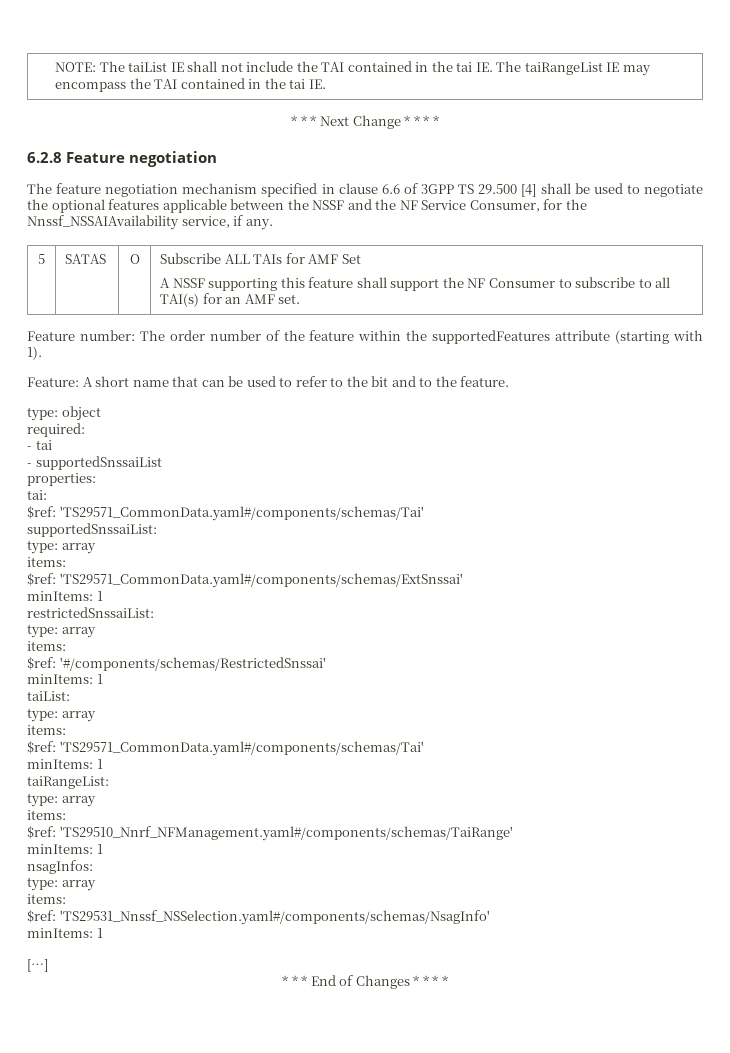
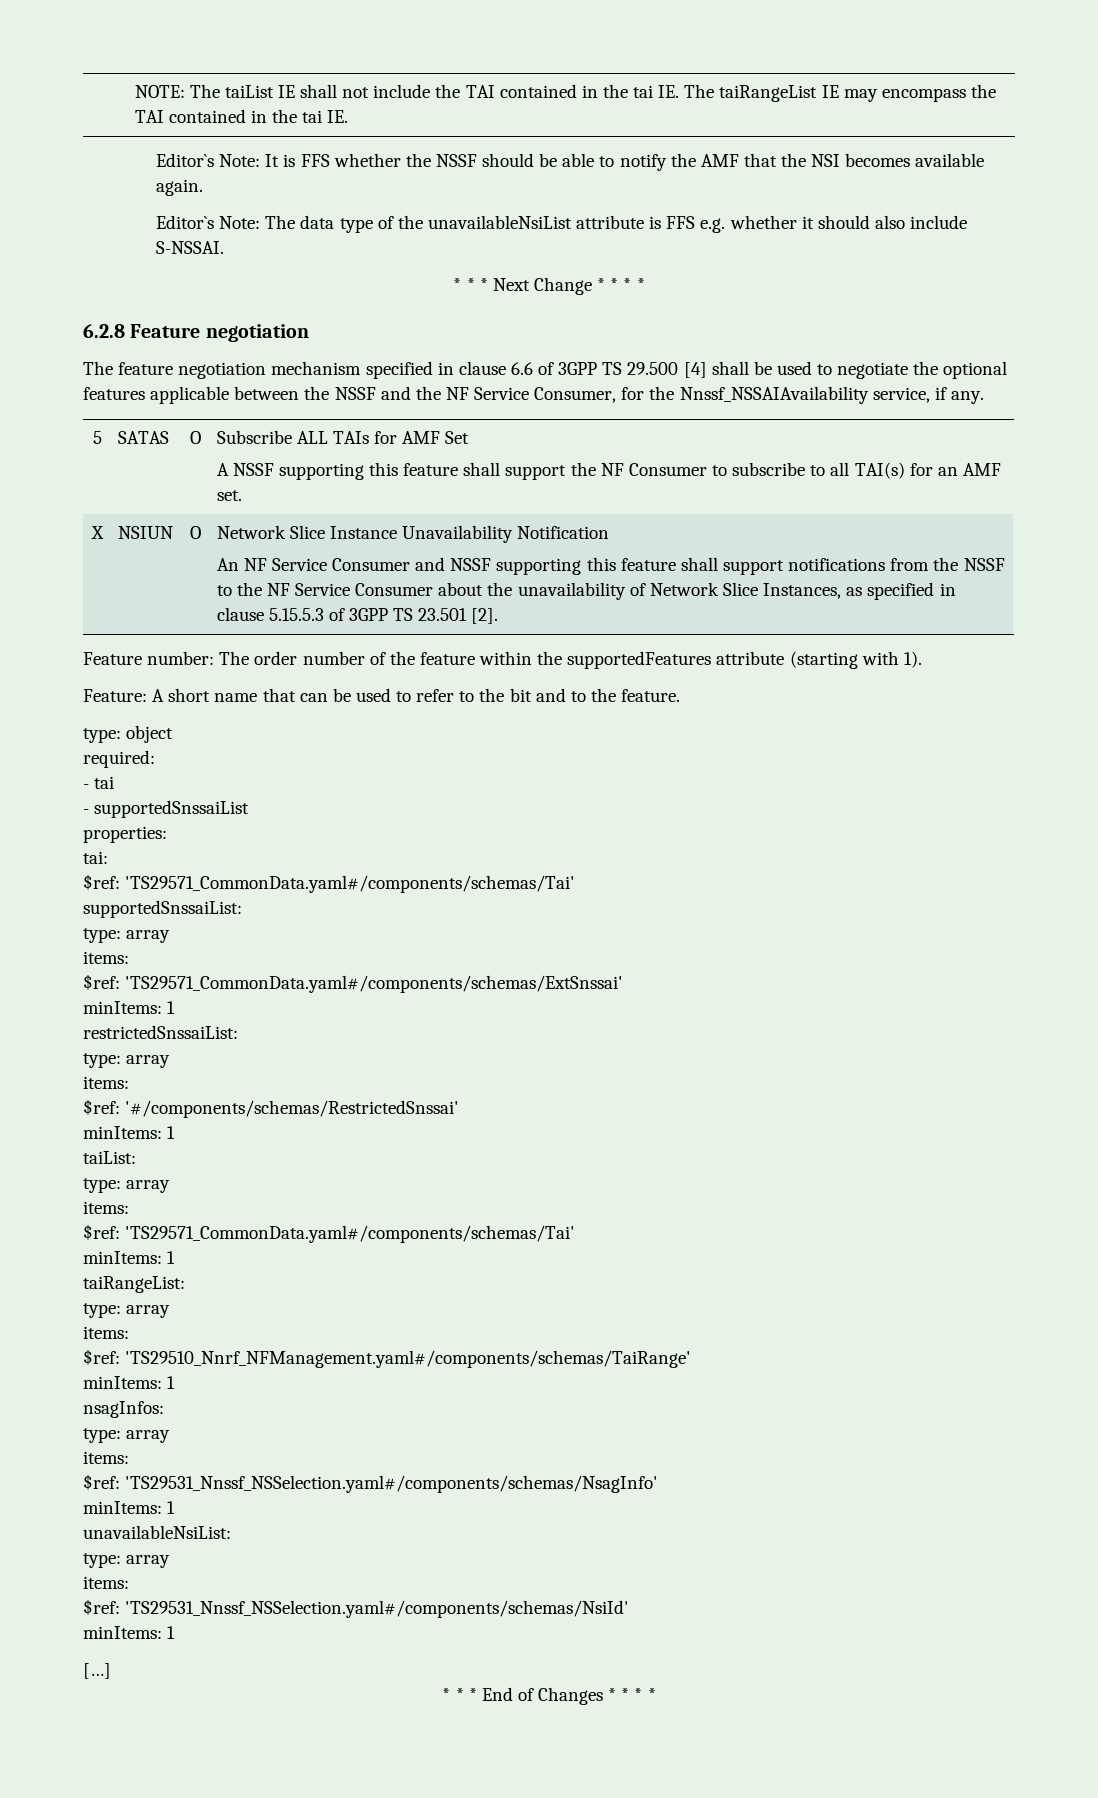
+ Editor`s Note: It is FFS whether the NSSF should be able to notify the AMF that the NSI becomes available again.
+ Editor`s Note: The data type of the unavailableNsiList attribute is FFS e.g. whether it should also include S-NSSAI.
+ X | NSIUN | O | Network Slice Instance Unavailability Notification
+ An NF Service Consumer and NSSF supporting this feature shall support notifications from the NSSF to the NF Service Consumer about the unavailability of Network Slice Instances, as specified in clause 5.15.5.3 of 3GPP TS 23.501 [2].
+ unavailableNsiList:
+ type: array
+ items:
+ $ref: 'TS29531_Nnssf_NSSelection.yaml#/components/schemas/NsiId'
+ minItems: 1

